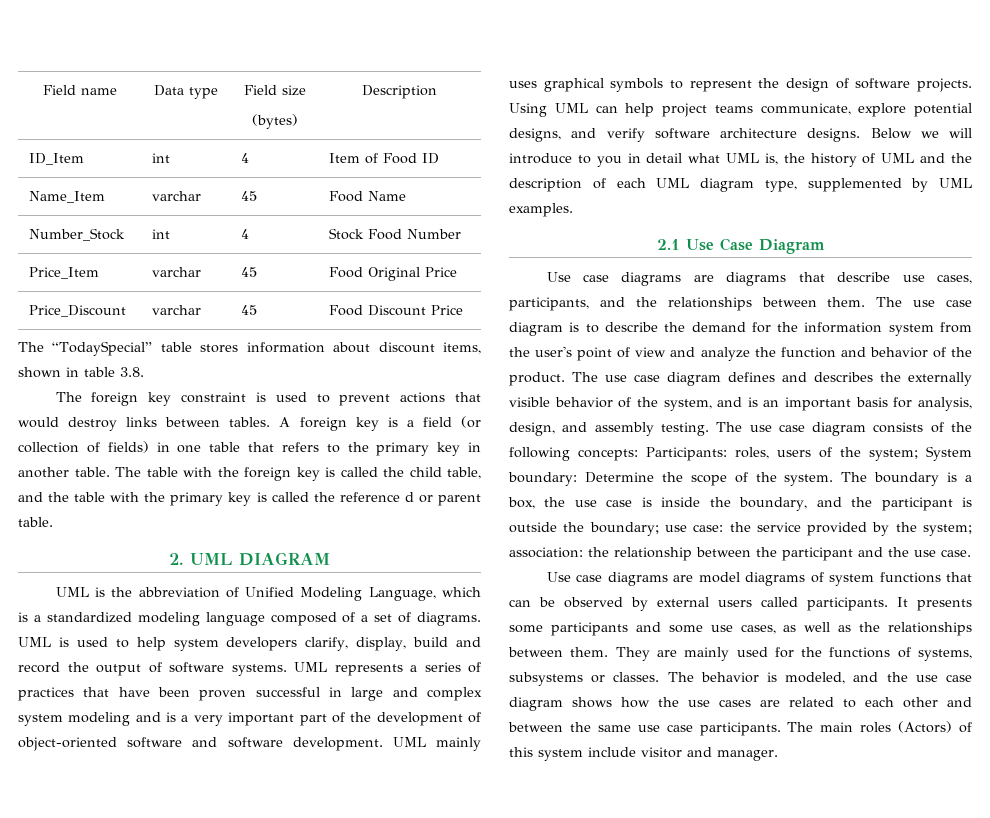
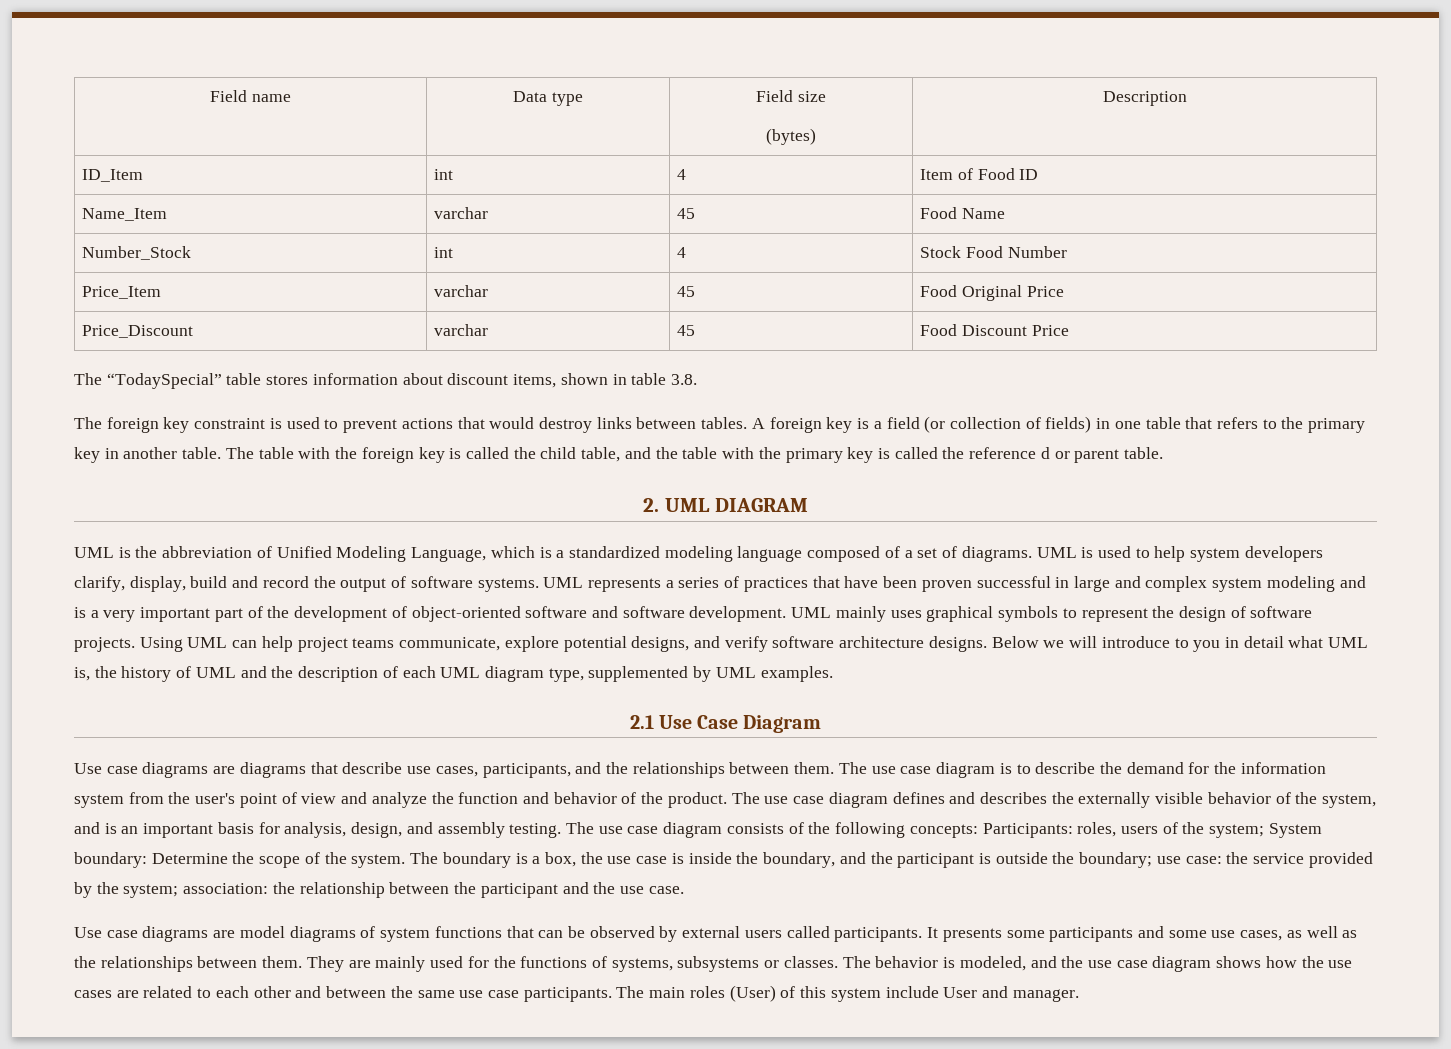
- The main roles (Actors) of this system include visitor and manager.
+ The main roles (User) of this system include User and manager.

